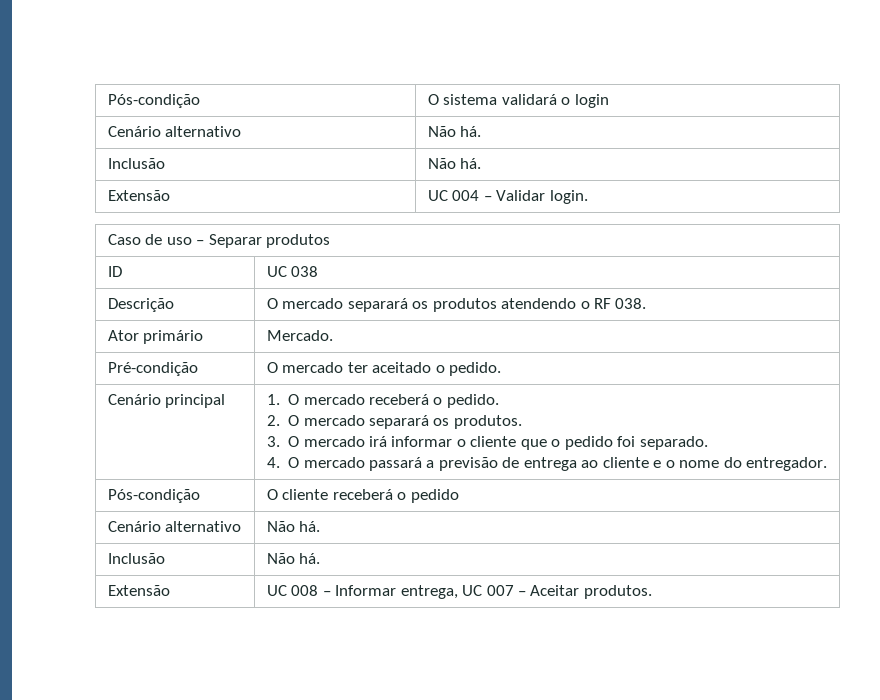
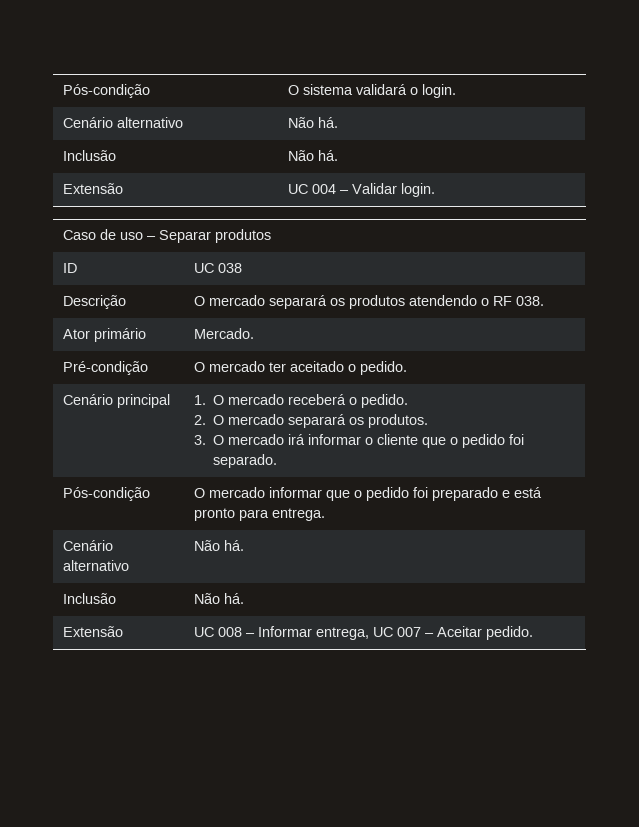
- Pós-condição | O sistema validará o login
+ Pós-condição | O sistema validará o login.
- 4. O mercado passará a previsão de entrega ao cliente e o nome do entregador.
- Pós-condição | O cliente receberá o pedido
+ Pós-condição | O mercado informar que o pedido foi preparado e está pronto para entrega.
- Extensão | UC 008 – Informar entrega, UC 007 – Aceitar produtos.
+ Extensão | UC 008 – Informar entrega, UC 007 – Aceitar pedido.

